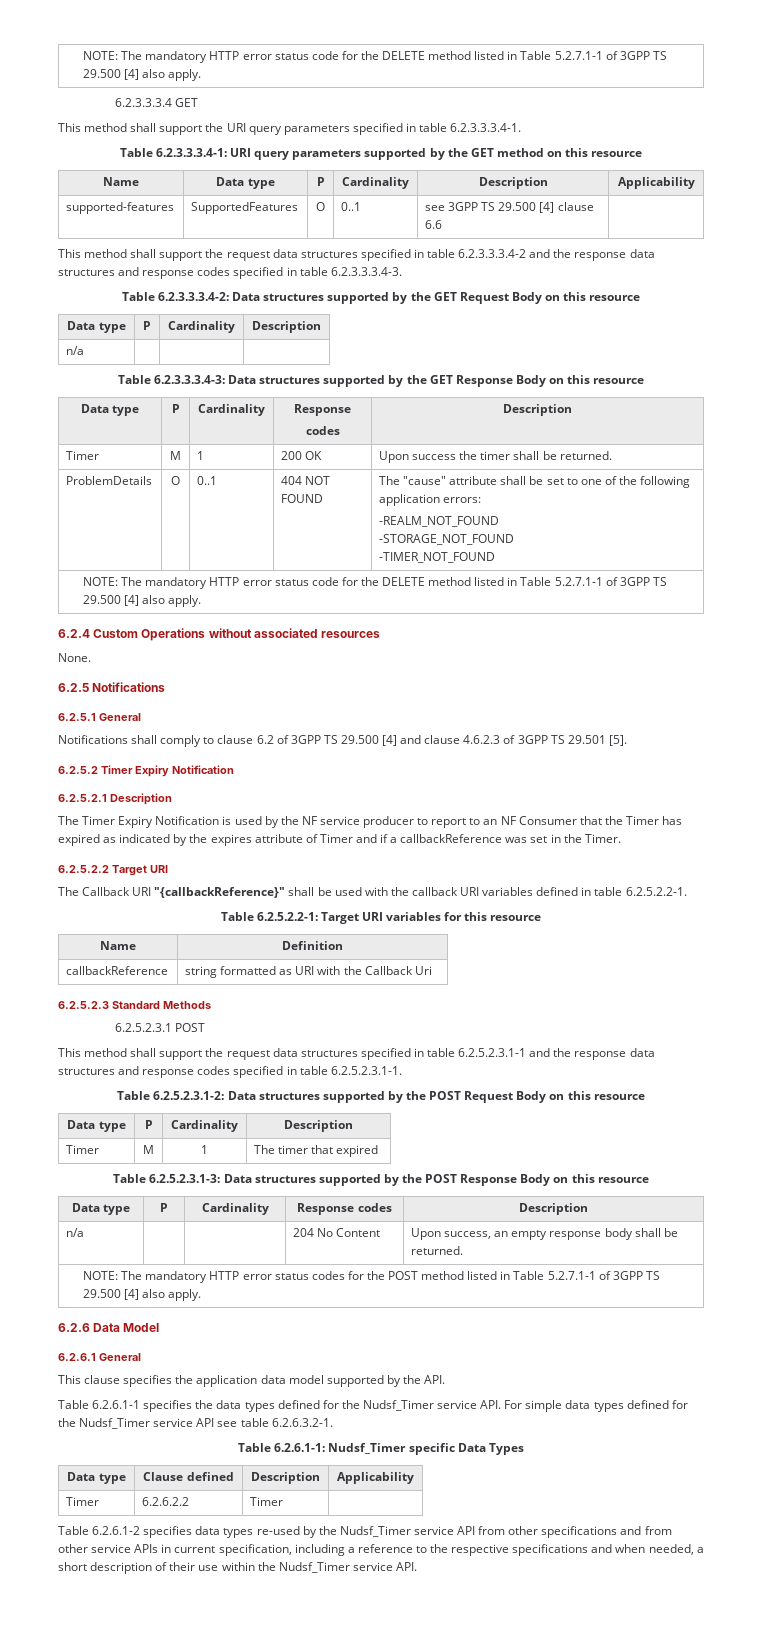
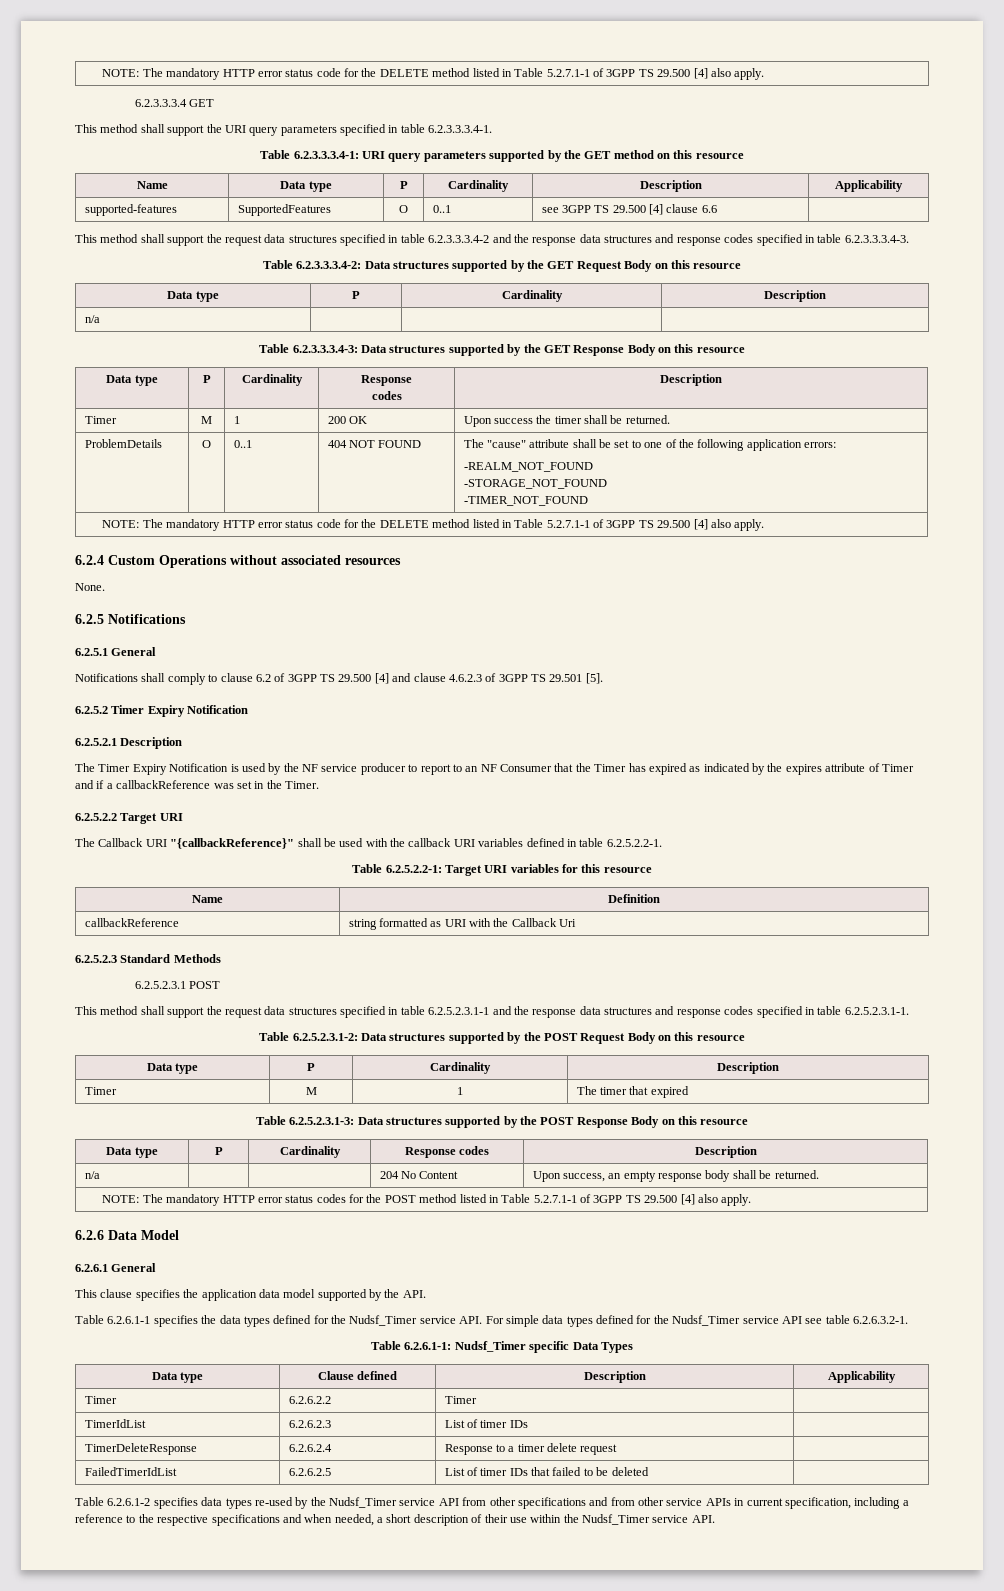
+ TimerIdList | 6.2.6.2.3 | List of timer IDs |
+ TimerDeleteResponse | 6.2.6.2.4 | Response to a timer delete request |
+ FailedTimerIdList | 6.2.6.2.5 | List of timer IDs that failed to be deleted |

